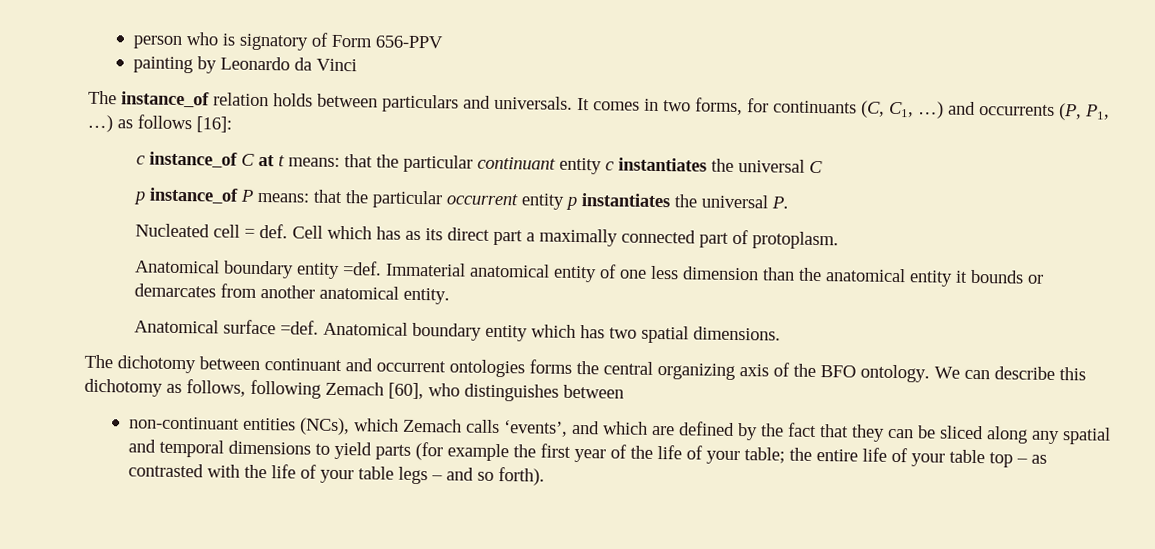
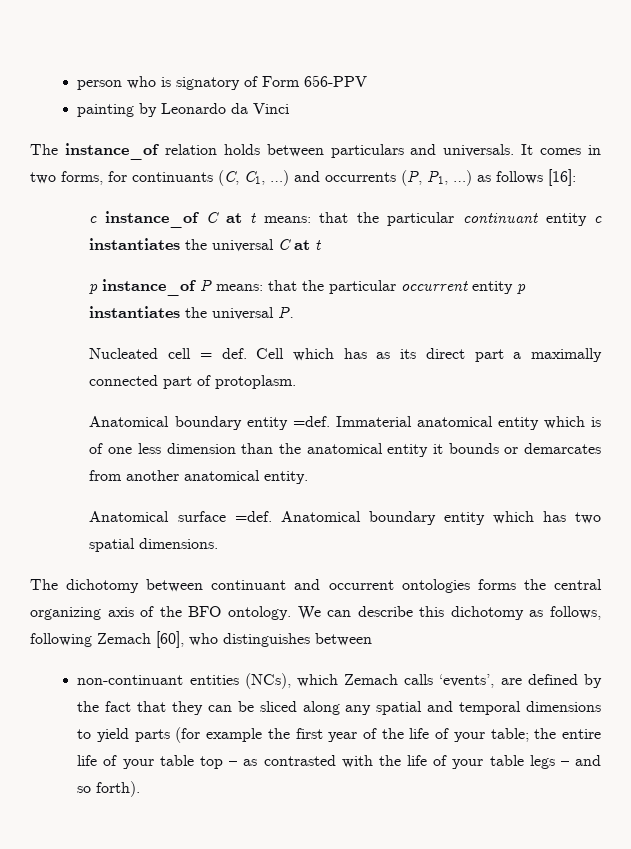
- c instance_of C at t means: that the particular continuant entity c instantiates the universal C
+ c instance_of C at t means: that the particular continuant entity c instantiates the universal C at t
- Immaterial anatomical entity of one less dimension than the anatomical entity it bounds or demarcates from another anatomical entity.
+ Immaterial anatomical entity which is of one less dimension than the anatomical entity it bounds or demarcates from another anatomical entity.
- non-continuant entities (NCs), which Zemach calls ‘events’, and which are defined by the fact that they can be sliced along any spatial and temporal dimensions to yield parts (for example the first year of the life of your table; the entire life of your table top – as contrasted with the life of your table legs – and so forth).
+ non-continuant entities (NCs), which Zemach calls ‘events’, are defined by the fact that they can be sliced along any spatial and temporal dimensions to yield parts (for example the first year of the life of your table; the entire life of your table top – as contrasted with the life of your table legs – and so forth).

